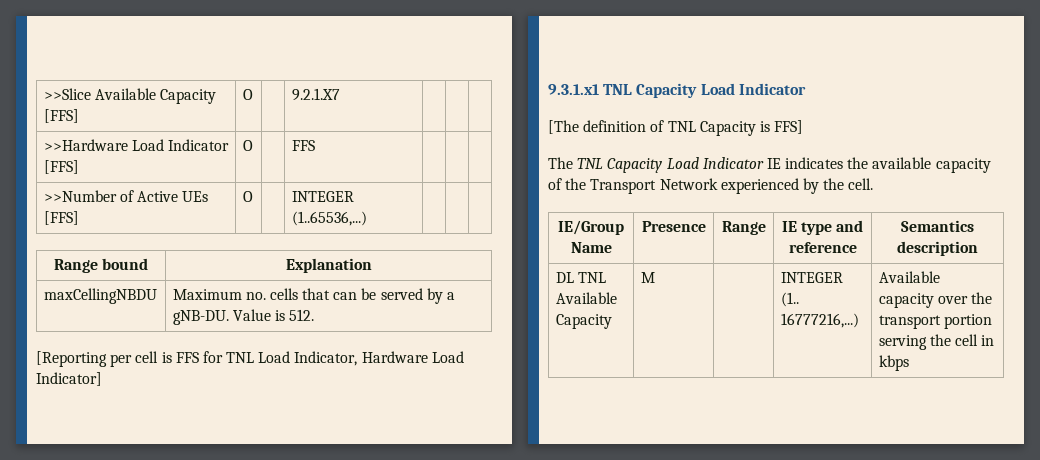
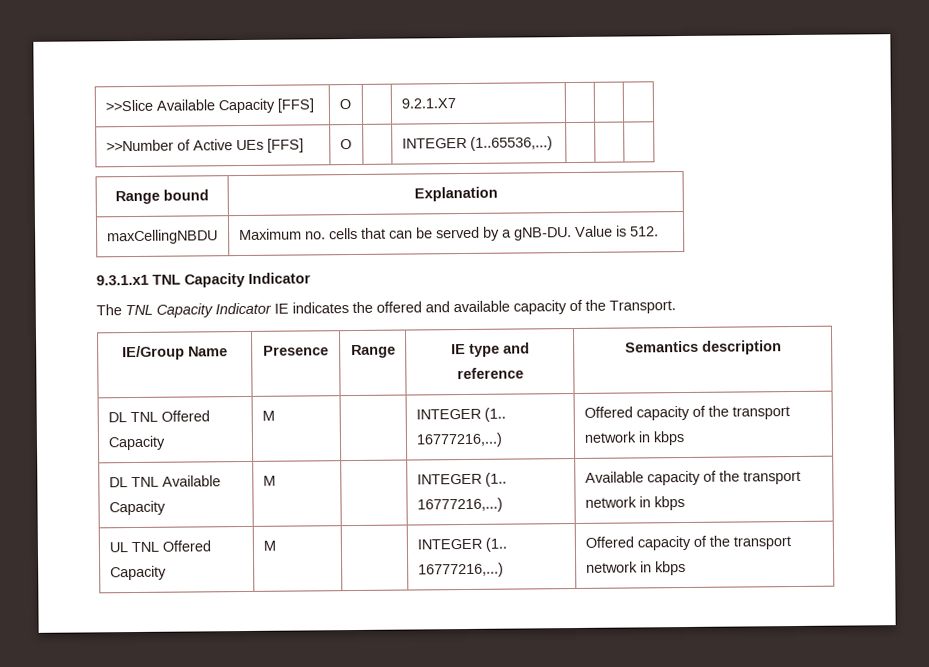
- >>Hardware Load Indicator [FFS] | O | | FFS | | |
- [Reporting per cell is FFS for TNL Load Indicator, Hardware Load Indicator]
- 9.3.1.x1 TNL Capacity Load Indicator
- [The definition of TNL Capacity is FFS]
+ 9.3.1.x1 TNL Capacity Indicator
- The TNL Capacity Load Indicator IE indicates the available capacity of the Transport Network experienced by the cell.
+ The TNL Capacity Indicator IE indicates the offered and available capacity of the Transport.
+ DL TNL Offered Capacity | M | | INTEGER (1.. 16777216,...) | Offered capacity of the transport network in kbps
- DL TNL Available Capacity | M | | INTEGER (1.. 16777216,...) | Available capacity over the transport portion serving the cell in kbps
+ DL TNL Available Capacity | M | | INTEGER (1.. 16777216,...) | Available capacity of the transport network in kbps
+ UL TNL Offered Capacity | M | | INTEGER (1.. 16777216,...) | Offered capacity of the transport network in kbps

